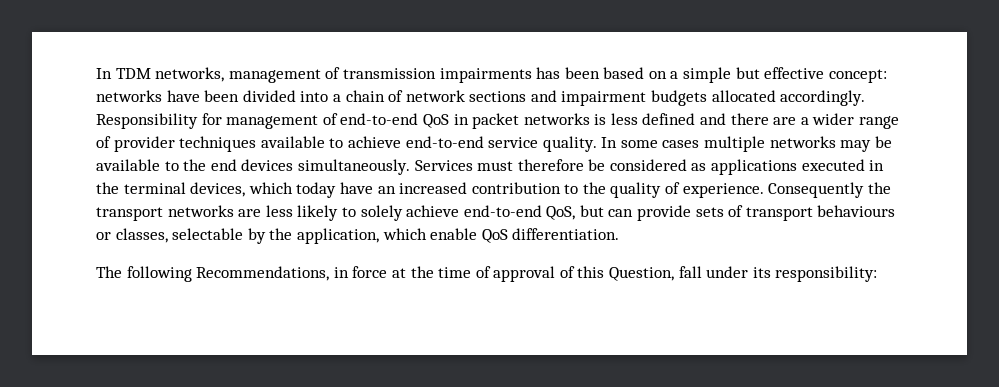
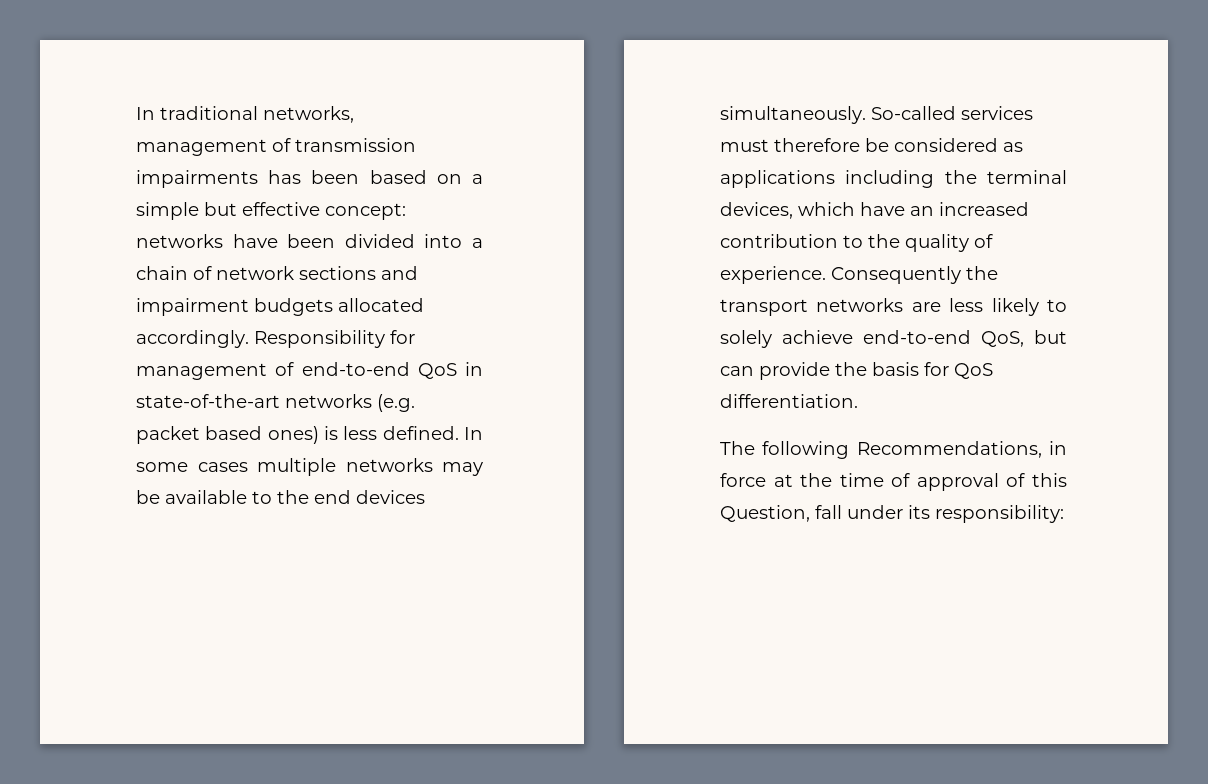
- In TDM networks, management of transmission impairments has been based on a simple but effective concept: networks have been divided into a chain of network sections and impairment budgets allocated accordingly.
+ In traditional networks, management of transmission impairments has been based on a simple but effective concept: networks have been divided into a chain of network sections and impairment budgets allocated accordingly.
- Responsibility for management of end-to-end QoS in packet networks is less defined and there are a wider range of provider techniques available to achieve end-to-end service quality.
+ Responsibility for management of end-to-end QoS in state-of-the-art networks (e.g. packet based ones) is less defined.
- Services must therefore be considered as applications executed in the terminal devices, which today have an increased contribution to the quality of experience.
+ So-called services must therefore be considered as applications including the terminal devices, which have an increased contribution to the quality of experience.
- Consequently the transport networks are less likely to solely achieve end-to-end QoS, but can provide sets of transport behaviours or classes, selectable by the application, which enable QoS differentiation.
+ Consequently the transport networks are less likely to solely achieve end-to-end QoS, but can provide the basis for QoS differentiation.

